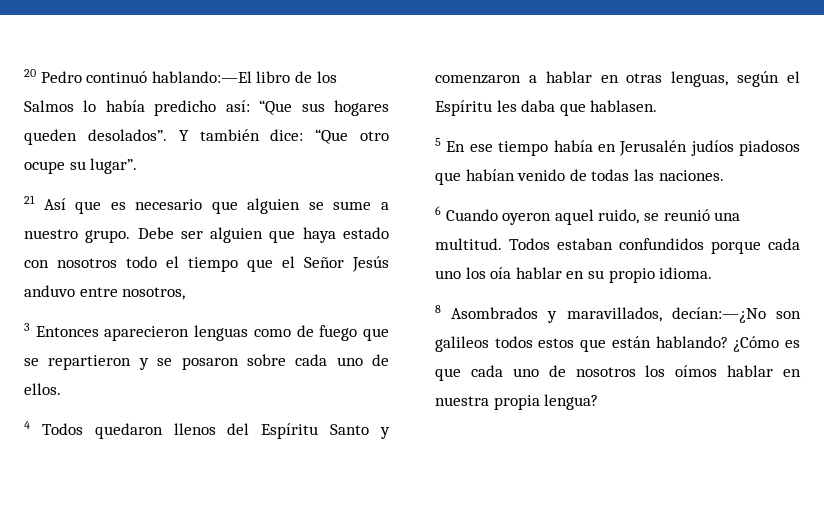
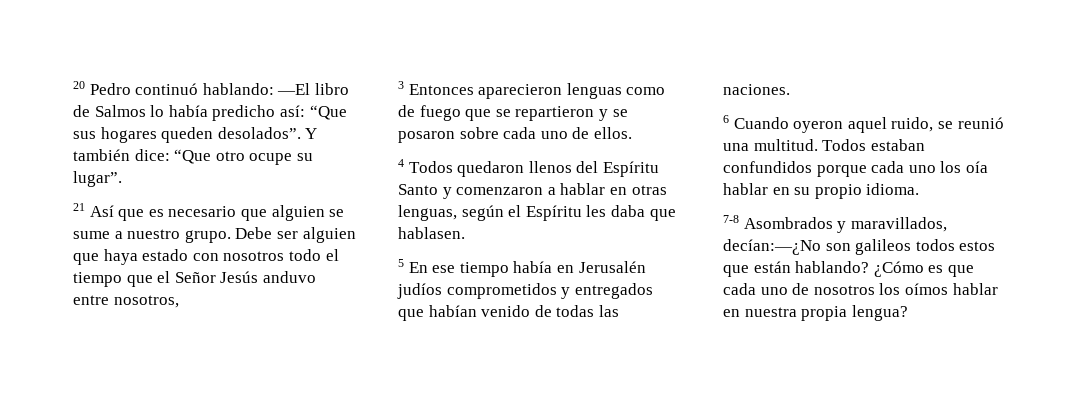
- 20 Pedro continuó hablando:—El libro de los Salmos lo había predicho así: “Que sus hogares queden desolados”.
+ 20 Pedro continuó hablando: —El libro de Salmos lo había predicho así: “Que sus hogares queden desolados”.
- 5 En ese tiempo había en Jerusalén judíos piadosos que habían venido de todas las naciones.
+ 5 En ese tiempo había en Jerusalén judíos comprometidos y entregados que habían venido de todas las naciones.
- 8 Asombrados y maravillados, decían:—¿No son galileos todos estos que están hablando?
+ 7-8 Asombrados y maravillados, decían:—¿No son galileos todos estos que están hablando?

